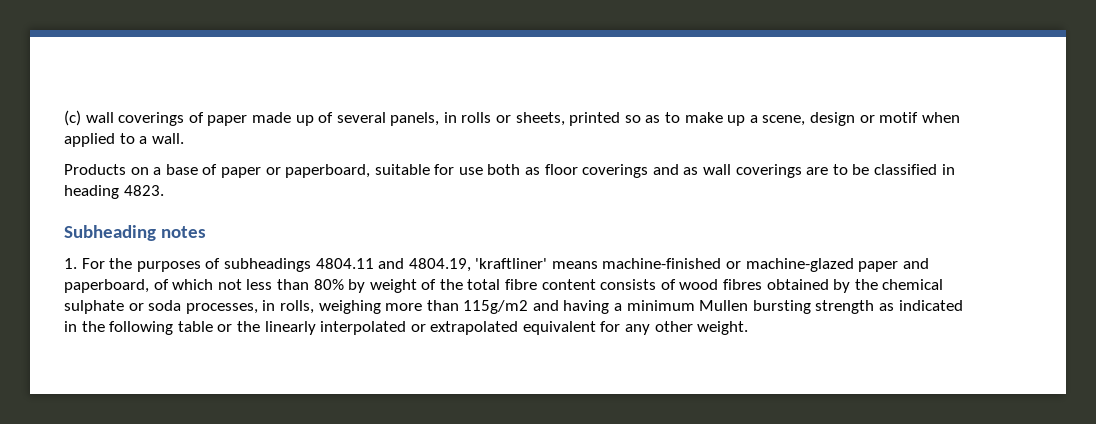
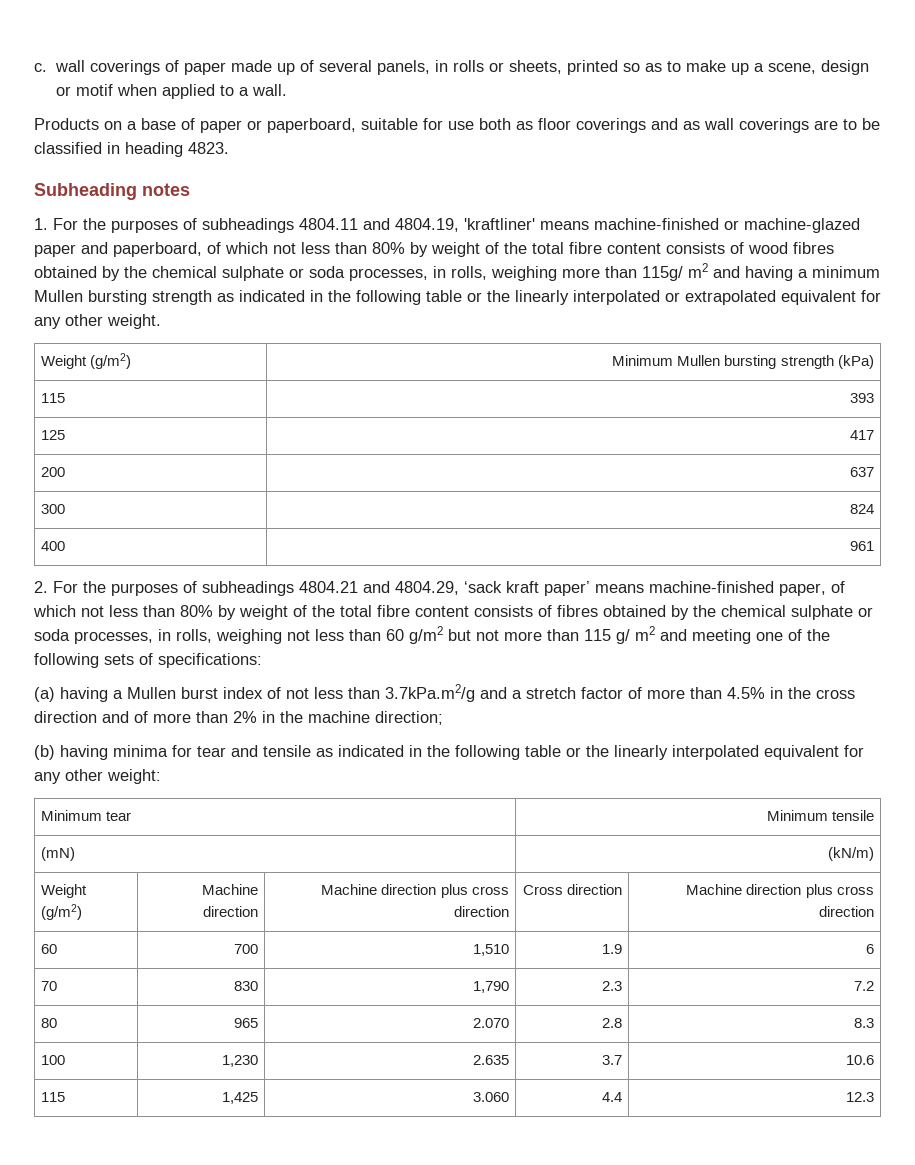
- (c) wall coverings of paper made up of several panels, in rolls or sheets, printed so as to make up a scene, design or motif when applied to a wall.
+ c. wall coverings of paper made up of several panels, in rolls or sheets, printed so as to make up a scene, design or motif when applied to a wall.
- 1. For the purposes of subheadings 4804.11 and 4804.19, 'kraftliner' means machine-finished or machine-glazed paper and paperboard, of which not less than 80% by weight of the total fibre content consists of wood fibres obtained by the chemical sulphate or soda processes, in rolls, weighing more than 115g/m2 and having a minimum Mullen bursting strength as indicated in the following table or the linearly interpolated or extrapolated equivalent for any other weight.
+ 1. For the purposes of subheadings 4804.11 and 4804.19, 'kraftliner' means machine-finished or machine-glazed paper and paperboard, of which not less than 80% by weight of the total fibre content consists of wood fibres obtained by the chemical sulphate or soda processes, in rolls, weighing more than 115g/ m2 and having a minimum Mullen bursting strength as indicated in the following table or the linearly interpolated or extrapolated equivalent for any other weight.
+ Weight (g/m2) | Minimum Mullen bursting strength (kPa)
+ 115 | 393
+ 125 | 417
+ 200 | 637
+ 300 | 824
+ 400 | 961
+ 2. For the purposes of subheadings 4804.21 and 4804.29, ‘sack kraft paper’ means machine-finished paper, of which not less than 80% by weight of the total fibre content consists of fibres obtained by the chemical sulphate or soda processes, in rolls, weighing not less than 60 g/m2 but not more than 115 g/ m2 and meeting one of the following sets of specifications:
+ (a) having a Mullen burst index of not less than 3.7kPa.m2/g and a stretch factor of more than 4.5% in the cross direction and of more than 2% in the machine direction;
+ (b) having minima for tear and tensile as indicated in the following table or the linearly interpolated equivalent for any other weight:
+ Minimum tear | Minimum tensile
+ (mN) | (kN/m)
+ Weight (g/m2) | Machine direction | Machine direction plus cross direction | Cross direction | Machine direction plus cross direction
+ 60 | 700 | 1,510 | 1.9 | 6
+ 70 | 830 | 1,790 | 2.3 | 7.2
+ 80 | 965 | 2.070 | 2.8 | 8.3
+ 100 | 1,230 | 2.635 | 3.7 | 10.6
+ 115 | 1,425 | 3.060 | 4.4 | 12.3

